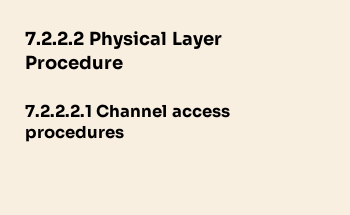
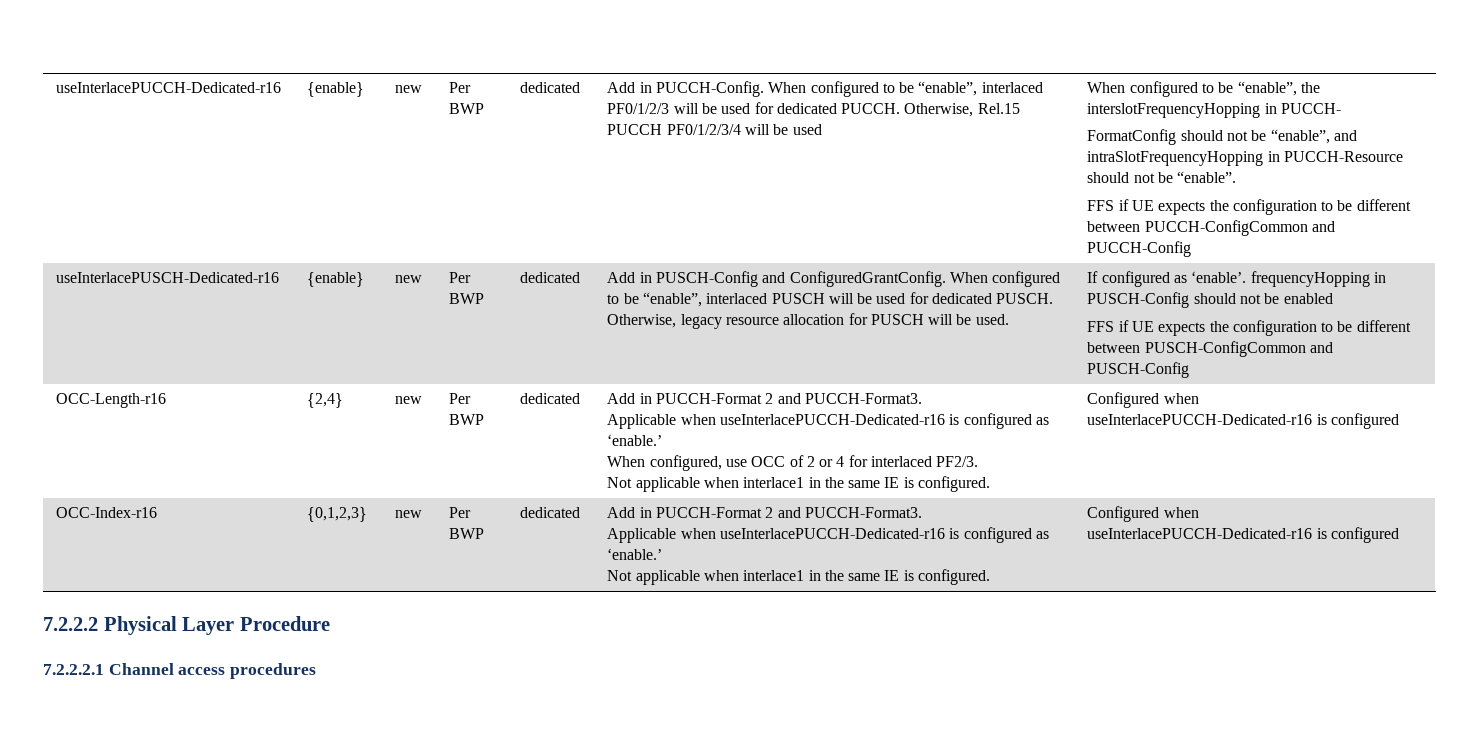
+ useInterlacePUCCH-Dedicated-r16 | {enable} | new | Per BWP | dedicated | Add in PUCCH-Config. When configured to be “enable”, interlaced PF0/1/2/3 will be used for dedicated PUCCH. Otherwise, Rel.15 PUCCH PF0/1/2/3/4 will be used | When configured to be “enable”, the interslotFrequencyHopping in PUCCH-
+ FormatConfig should not be “enable”, and intraSlotFrequencyHopping in PUCCH-Resource should not be “enable”.
+ FFS if UE expects the configuration to be different between PUCCH-ConfigCommon and PUCCH-Config
+ useInterlacePUSCH-Dedicated-r16 | {enable} | new | Per BWP | dedicated | Add in PUSCH-Config and ConfiguredGrantConfig. When configured to be “enable”, interlaced PUSCH will be used for dedicated PUSCH. Otherwise, legacy resource allocation for PUSCH will be used. | If configured as ‘enable’. frequencyHopping in PUSCH-Config should not be enabled
+ FFS if UE expects the configuration to be different between PUSCH-ConfigCommon and PUSCH-Config
+ OCC-Length-r16 | {2,4} | new | Per BWP | dedicated | Add in PUCCH-Format 2 and PUCCH-Format3.
+ Applicable when useInterlacePUCCH-Dedicated-r16 is configured as ‘enable.’
+ When configured, use OCC of 2 or 4 for interlaced PF2/3.
+ Not applicable when interlace1 in the same IE is configured. | Configured when useInterlacePUCCH-Dedicated-r16 is configured
+ OCC-Index-r16 | {0,1,2,3} | new | Per BWP | dedicated | Add in PUCCH-Format 2 and PUCCH-Format3.
+ Applicable when useInterlacePUCCH-Dedicated-r16 is configured as ‘enable.’
+ Not applicable when interlace1 in the same IE is configured. | Configured when useInterlacePUCCH-Dedicated-r16 is configured

